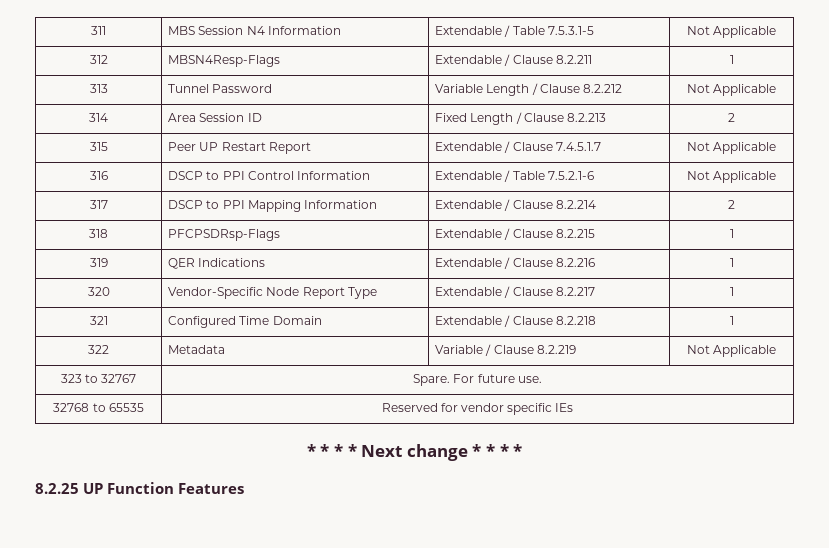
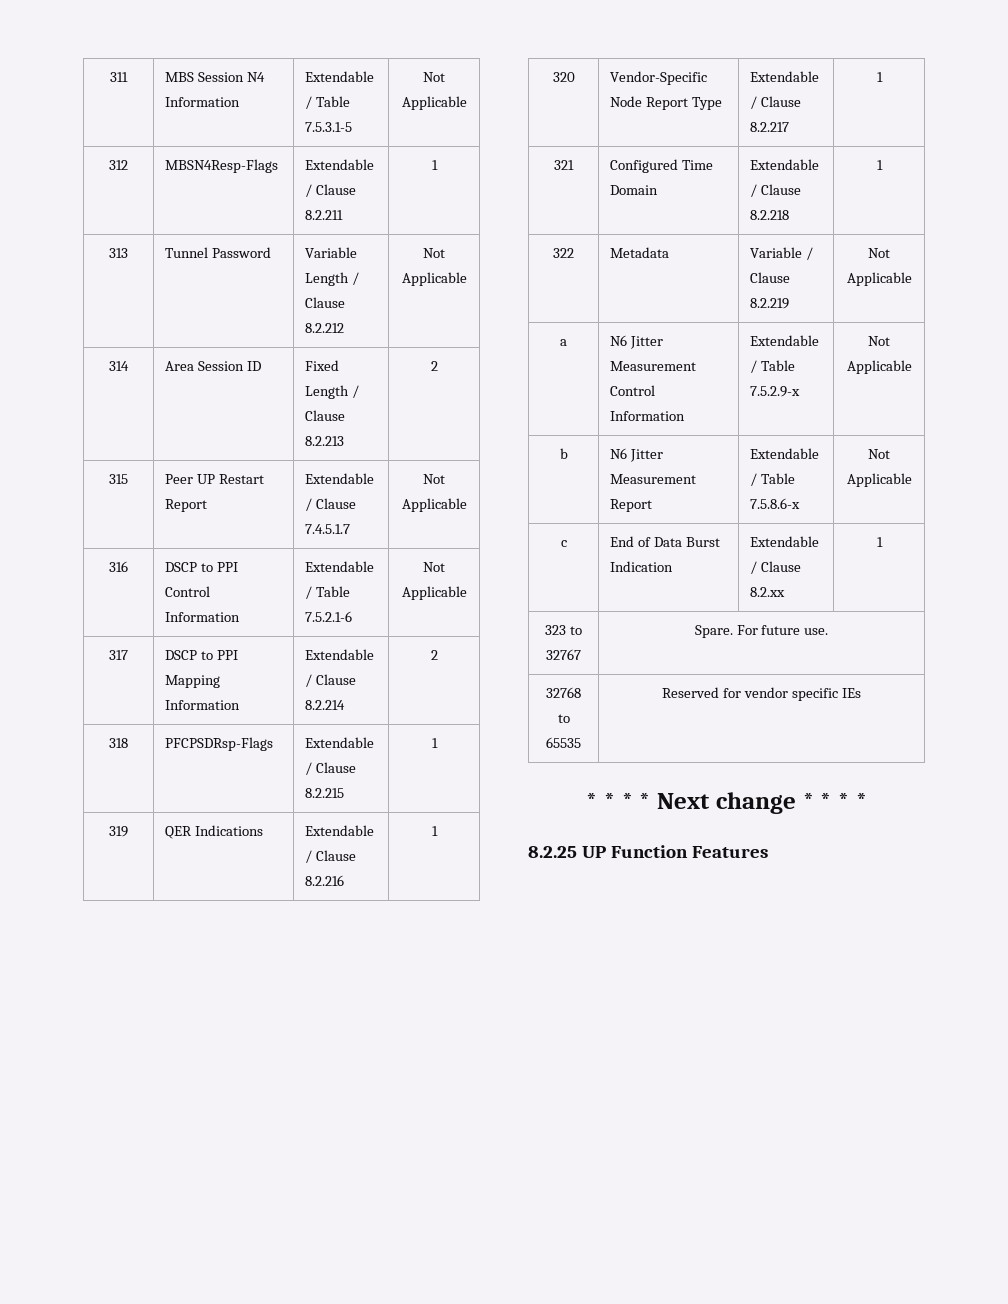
+ a | N6 Jitter Measurement Control Information | Extendable / Table 7.5.2.9-x | Not Applicable
+ b | N6 Jitter Measurement Report | Extendable / Table 7.5.8.6-x | Not Applicable
+ c | End of Data Burst Indication | Extendable / Clause 8.2.xx | 1

